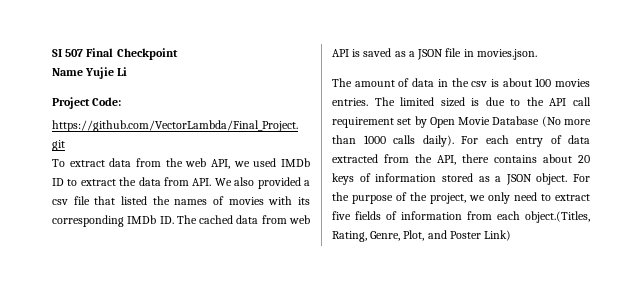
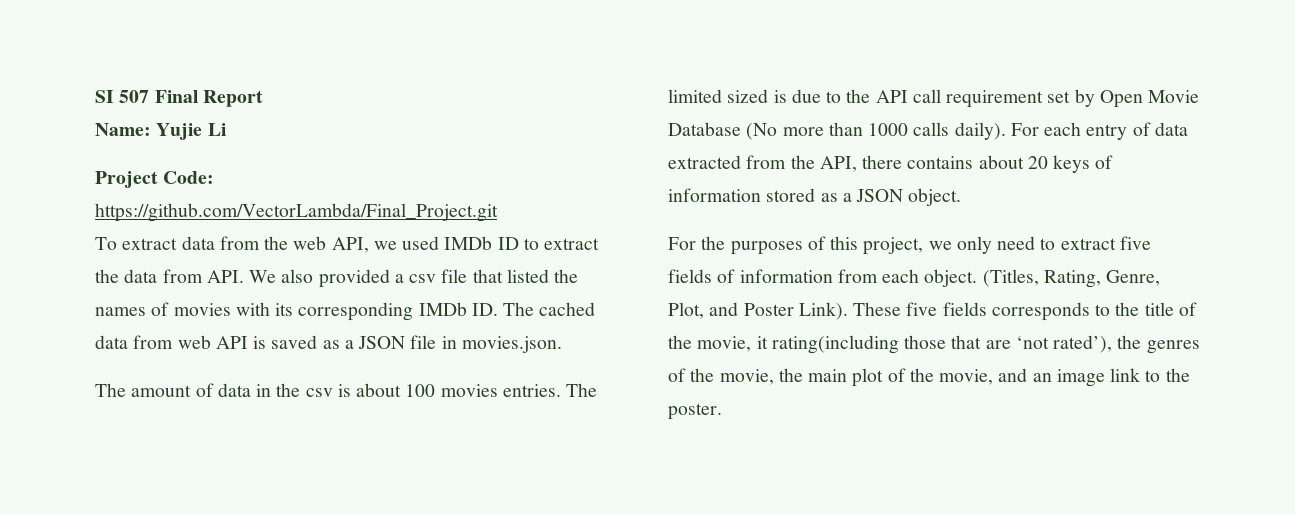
- SI 507 Final Checkpoint
- Name Yujie Li
+ SI 507 Final Report
+ Name: Yujie Li
- For each entry of data extracted from the API, there contains about 20 keys of information stored as a JSON object. For the purpose of the project, we only need to extract five fields of information from each object.(Titles, Rating, Genre, Plot, and Poster Link)
+ For each entry of data extracted from the API, there contains about 20 keys of information stored as a JSON object.
+ For the purposes of this project, we only need to extract five fields of information from each object. (Titles, Rating, Genre, Plot, and Poster Link). These five fields corresponds to the title of the movie, it rating(including those that are ‘not rated’), the genres of the movie, the main plot of the movie, and an image link to the poster.

